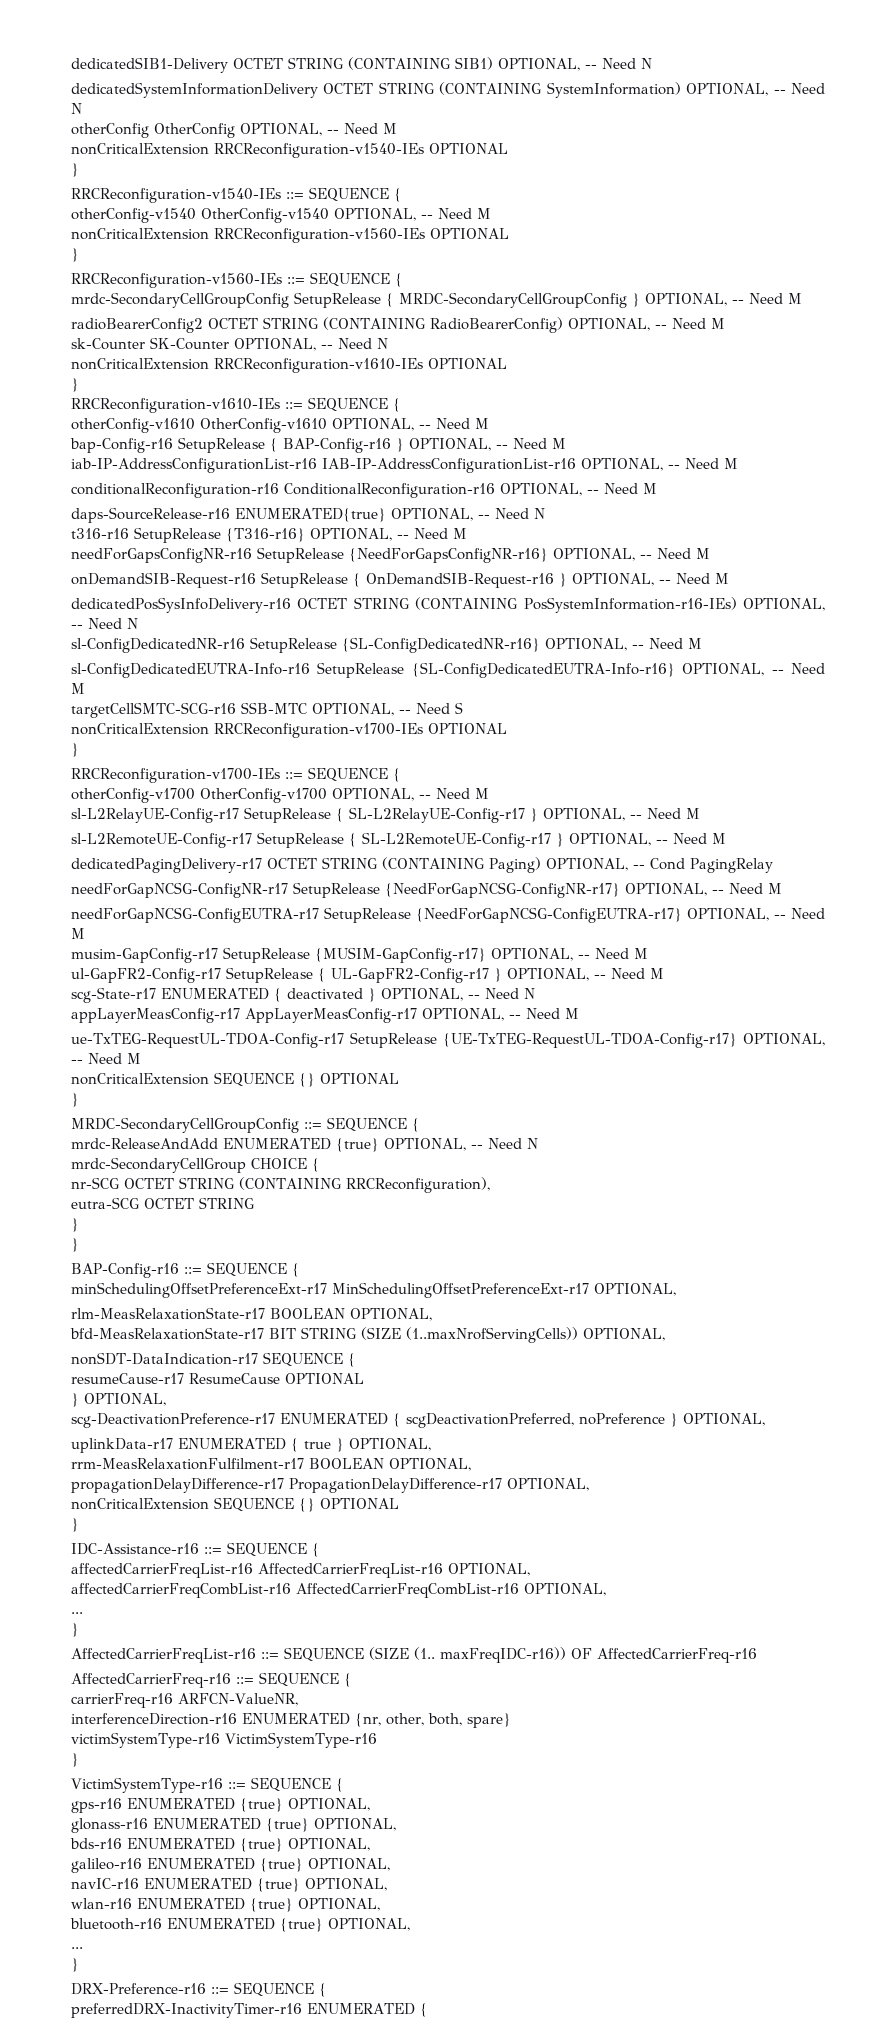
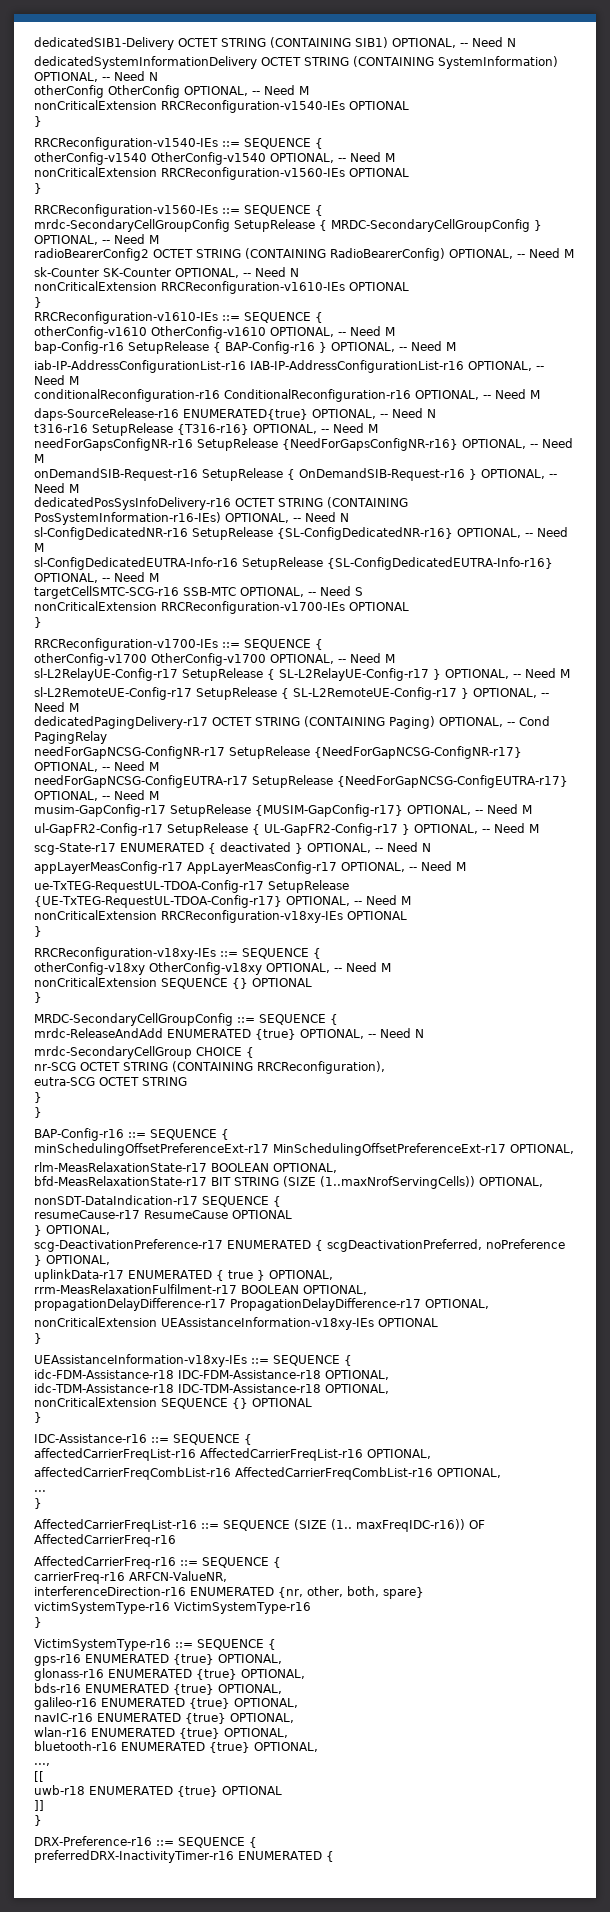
+ nonCriticalExtension RRCReconfiguration-v18xy-IEs OPTIONAL
+ }
+ RRCReconfiguration-v18xy-IEs ::= SEQUENCE {
+ otherConfig-v18xy OtherConfig-v18xy OPTIONAL, -- Need M
+ nonCriticalExtension UEAssistanceInformation-v18xy-IEs OPTIONAL
+ }
+ UEAssistanceInformation-v18xy-IEs ::= SEQUENCE {
+ idc-FDM-Assistance-r18 IDC-FDM-Assistance-r18 OPTIONAL,
+ idc-TDM-Assistance-r18 IDC-TDM-Assistance-r18 OPTIONAL,
  bluetooth-r16 ENUMERATED {true} OPTIONAL,
- ...
+ ...,
+ [[
+ uwb-r18 ENUMERATED {true} OPTIONAL
+ ]]

